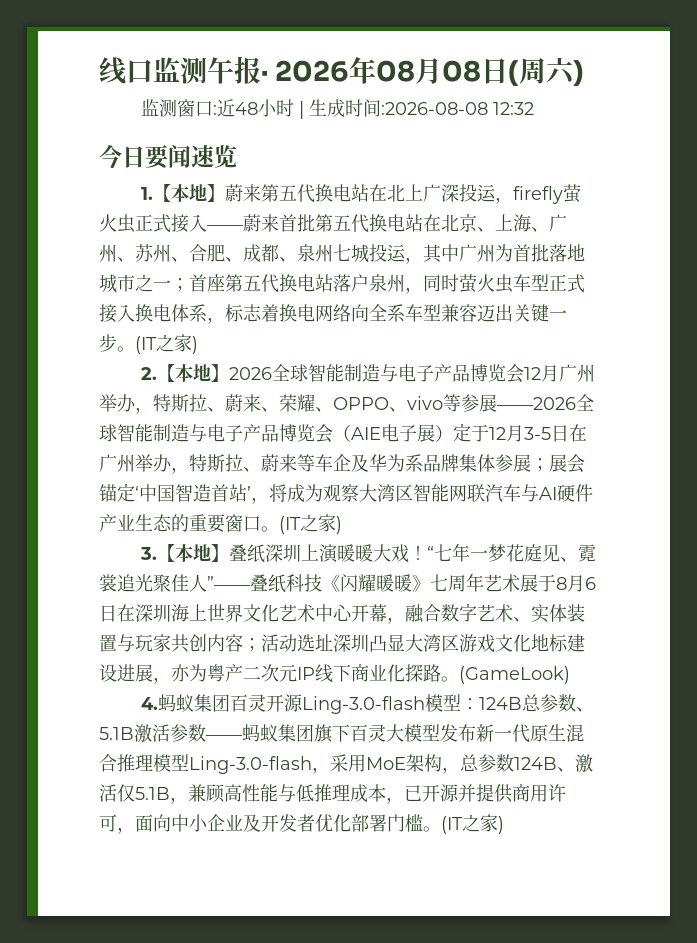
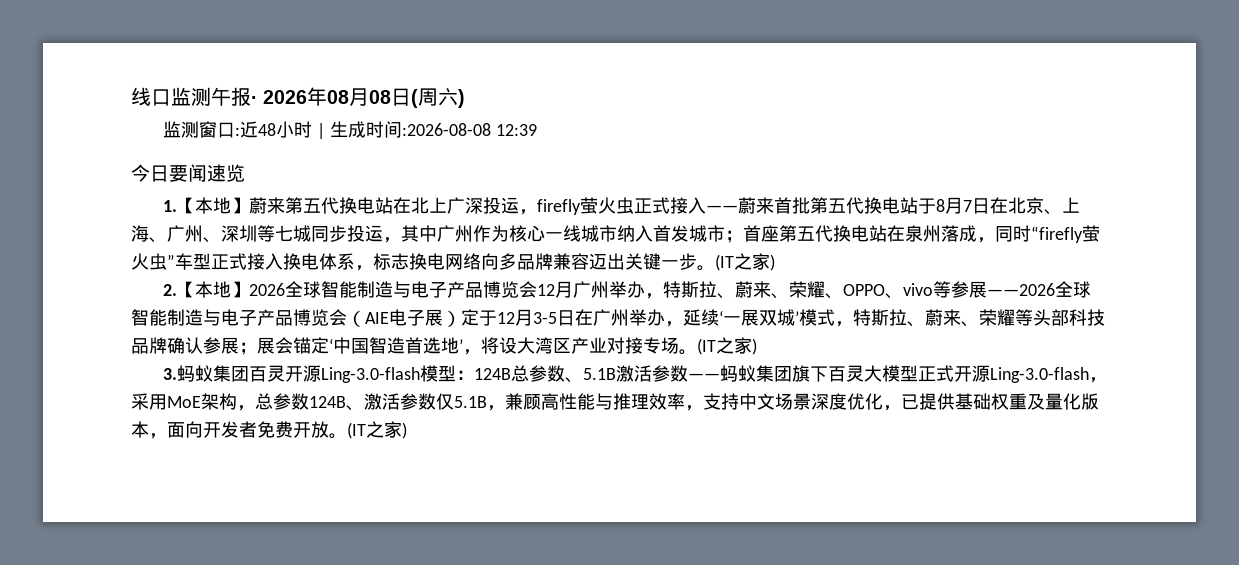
- 监测窗口:近48小时 | 生成时间:2026-08-08 12:32
+ 监测窗口:近48小时 | 生成时间:2026-08-08 12:39
- 1.【本地】蔚来第五代换电站在北上广深投运，firefly萤火虫正式接入——蔚来首批第五代换电站在北京、上海、广州、苏州、合肥、成都、泉州七城投运，其中广州为首批落地城市之一；首座第五代换电站落户泉州，同时萤火虫车型正式接入换电体系，标志着换电网络向全系车型兼容迈出关键一步。
+ 1.【本地】蔚来第五代换电站在北上广深投运，firefly萤火虫正式接入——蔚来首批第五代换电站于8月7日在北京、上海、广州、深圳等七城同步投运，其中广州作为核心一线城市纳入首发城市；首座第五代换电站在泉州落成，同时“firefly萤火虫”车型正式接入换电体系，标志换电网络向多品牌兼容迈出关键一步。
- 2.【本地】2026全球智能制造与电子产品博览会12月广州举办，特斯拉、蔚来、荣耀、OPPO、vivo等参展——2026全球智能制造与电子产品博览会（AIE电子展）定于12月3-5日在广州举办，特斯拉、蔚来等车企及华为系品牌集体参展；展会锚定‘中国智造首站’，将成为观察大湾区智能网联汽车与AI硬件产业生态的重要窗口。
+ 2.【本地】2026全球智能制造与电子产品博览会12月广州举办，特斯拉、蔚来、荣耀、OPPO、vivo等参展——2026全球智能制造与电子产品博览会（AIE电子展）定于12月3-5日在广州举办，延续‘一展双城’模式，特斯拉、蔚来、荣耀等头部科技品牌确认参展；展会锚定‘中国智造首选地’，将设大湾区产业对接专场。
- 3.【本地】叠纸深圳上演暖暖大戏！“七年一梦花庭见、霓裳追光聚佳人”——叠纸科技《闪耀暖暖》七周年艺术展于8月6日在深圳海上世界文化艺术中心开幕，融合数字艺术、实体装置与玩家共创内容；活动选址深圳凸显大湾区游戏文化地标建设进展，亦为粤产二次元IP线下商业化探路。(GameLook)
- 4.蚂蚁集团百灵开源Ling-3.0-flash模型：124B总参数、5.1B激活参数——蚂蚁集团旗下百灵大模型发布新一代原生混合推理模型Ling-3.0-flash，采用MoE架构，总参数124B、激活仅5.1B，兼顾高性能与低推理成本，已开源并提供商用许可，面向中小企业及开发者优化部署门槛。
+ 3.蚂蚁集团百灵开源Ling-3.0-flash模型：124B总参数、5.1B激活参数——蚂蚁集团旗下百灵大模型正式开源Ling-3.0-flash，采用MoE架构，总参数124B、激活参数仅5.1B，兼顾高性能与推理效率，支持中文场景深度优化，已提供基础权重及量化版本，面向开发者免费开放。

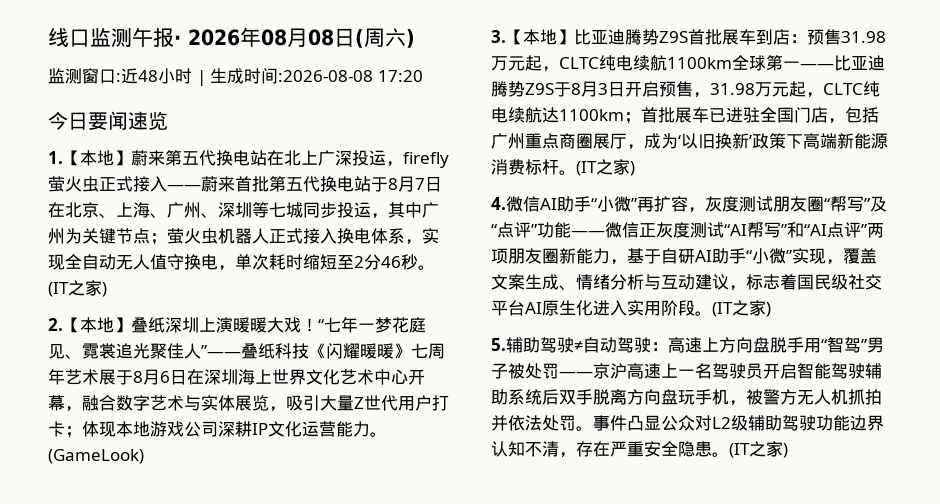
- 监测窗口:近48小时 | 生成时间:2026-08-08 12:39
+ 监测窗口:近48小时 | 生成时间:2026-08-08 17:20
- 1.【本地】蔚来第五代换电站在北上广深投运，firefly萤火虫正式接入——蔚来首批第五代换电站于8月7日在北京、上海、广州、深圳等七城同步投运，其中广州作为核心一线城市纳入首发城市；首座第五代换电站在泉州落成，同时“firefly萤火虫”车型正式接入换电体系，标志换电网络向多品牌兼容迈出关键一步。
+ 1.【本地】蔚来第五代换电站在北上广深投运，firefly萤火虫正式接入——蔚来首批第五代换电站于8月7日在北京、上海、广州、深圳等七城同步投运，其中广州为关键节点；萤火虫机器人正式接入换电体系，实现全自动无人值守换电，单次耗时缩短至2分46秒。
- 2.【本地】2026全球智能制造与电子产品博览会12月广州举办，特斯拉、蔚来、荣耀、OPPO、vivo等参展——2026全球智能制造与电子产品博览会（AIE电子展）定于12月3-5日在广州举办，延续‘一展双城’模式，特斯拉、蔚来、荣耀等头部科技品牌确认参展；展会锚定‘中国智造首选地’，将设大湾区产业对接专场。(IT之家)
- 3.蚂蚁集团百灵开源Ling-3.0-flash模型：124B总参数、5.1B激活参数——蚂蚁集团旗下百灵大模型正式开源Ling-3.0-flash，采用MoE架构，总参数124B、激活参数仅5.1B，兼顾高性能与推理效率，支持中文场景深度优化，已提供基础权重及量化版本，面向开发者免费开放。
+ 2.【本地】叠纸深圳上演暖暖大戏！“七年一梦花庭见、霓裳追光聚佳人”——叠纸科技《闪耀暖暖》七周年艺术展于8月6日在深圳海上世界文化艺术中心开幕，融合数字艺术与实体展览，吸引大量Z世代用户打卡；体现本地游戏公司深耕IP文化运营能力。(GameLook)
+ 3.【本地】比亚迪腾势Z9S首批展车到店：预售31.98万元起，CLTC纯电续航1100km全球第一——比亚迪腾势Z9S于8月3日开启预售，31.98万元起，CLTC纯电续航达1100km；首批展车已进驻全国门店，包括广州重点商圈展厅，成为‘以旧换新’政策下高端新能源消费标杆。(IT之家)
+ 4.微信AI助手“小微”再扩容，灰度测试朋友圈“帮写”及“点评”功能——微信正灰度测试“AI帮写”和“AI点评”两项朋友圈新能力，基于自研AI助手“小微”实现，覆盖文案生成、情绪分析与互动建议，标志着国民级社交平台AI原生化进入实用阶段。(IT之家)
+ 5.辅助驾驶≠自动驾驶：高速上方向盘脱手用“智驾”男子被处罚——京沪高速上一名驾驶员开启智能驾驶辅助系统后双手脱离方向盘玩手机，被警方无人机抓拍并依法处罚。事件凸显公众对L2级辅助驾驶功能边界认知不清，存在严重安全隐患。

